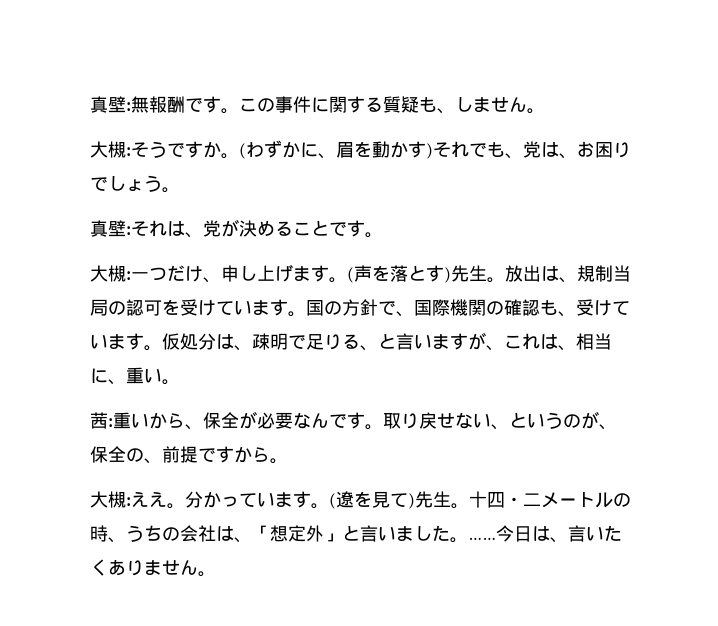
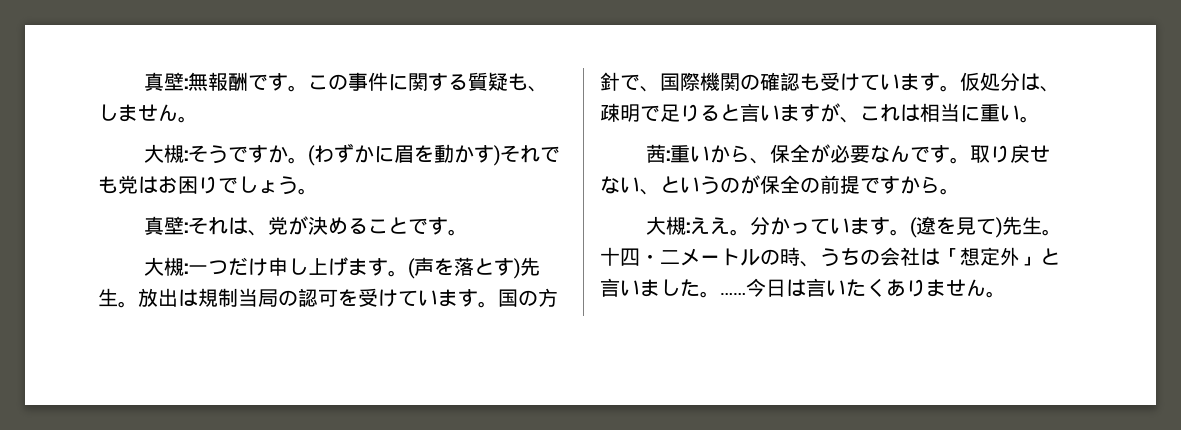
- (わずかに、眉を動かす)それでも、党は、お困りでしょう。
+ (わずかに眉を動かす)それでも党はお困りでしょう。
- 大槻:一つだけ、申し上げます。
+ 大槻:一つだけ申し上げます。
- 放出は、規制当局の認可を受けています。
+ 放出は規制当局の認可を受けています。
- 国の方針で、国際機関の確認も、受けています。
+ 国の方針で、国際機関の確認も受けています。
- 仮処分は、疎明で足りる、と言いますが、これは、相当に、重い。
+ 仮処分は、疎明で足りると言いますが、これは相当に重い。
- 取り戻せない、というのが、保全の、前提ですから。
+ 取り戻せない、というのが保全の前提ですから。
- 十四・二メートルの時、うちの会社は、「想定外」と言いました。
+ 十四・二メートルの時、うちの会社は「想定外」と言いました。
- 今日は、言いたくありません。
+ 今日は言いたくありません。

